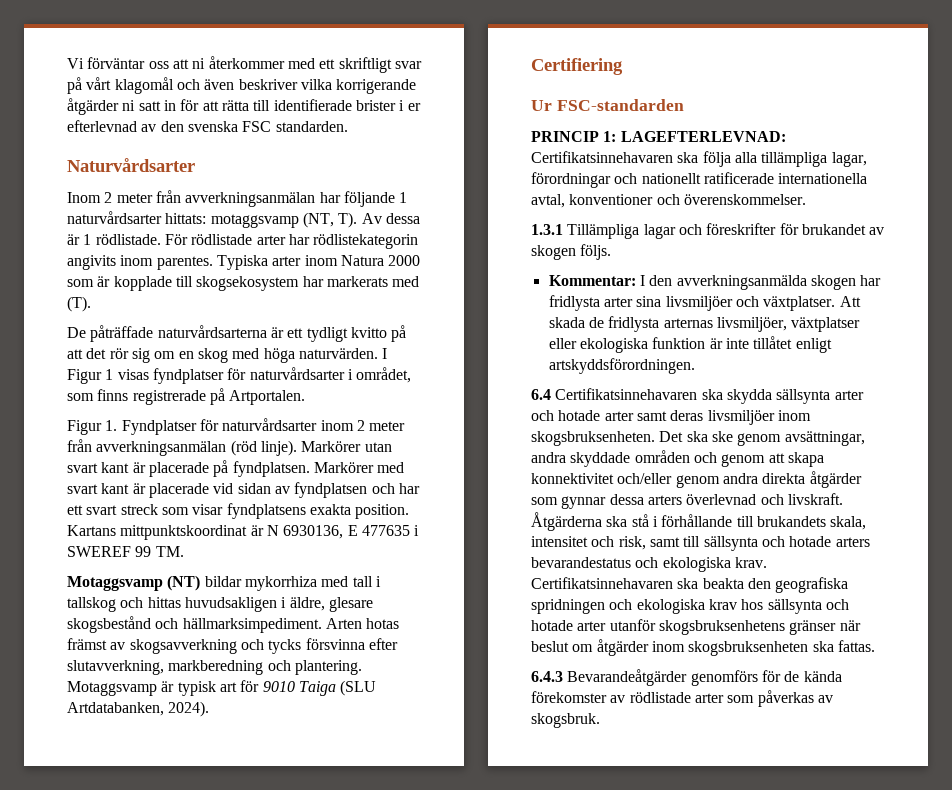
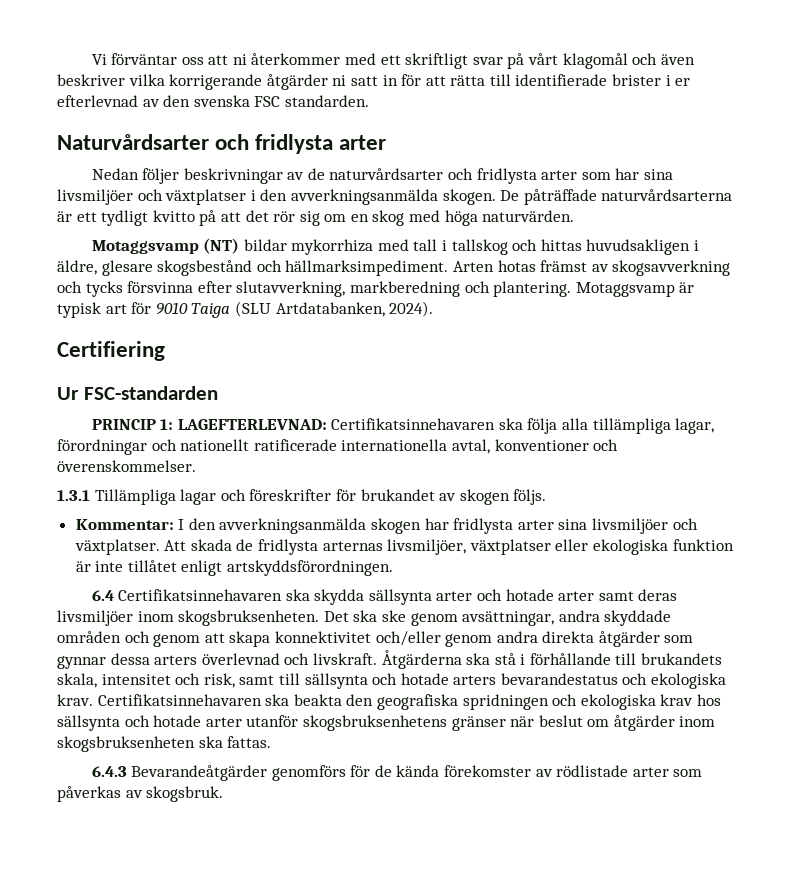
- Naturvårdsarter
- Inom 2 meter från avverkningsanmälan har följande 1 naturvårdsarter hittats: motaggsvamp (NT, T). Av dessa är 1 rödlistade. För rödlistade arter har rödlistekategorin angivits inom parentes. Typiska arter inom Natura 2000 som är kopplade till skogsekosystem har markerats med (T).
- De påträffade naturvårdsarterna är ett tydligt kvitto på att det rör sig om en skog med höga naturvärden. I Figur 1 visas fyndplatser för naturvårdsarter i området, som finns registrerade på Artportalen.
- Figur 1. Fyndplatser för naturvårdsarter inom 2 meter från avverkningsanmälan (röd linje). Markörer utan svart kant är placerade på fyndplatsen. Markörer med svart kant är placerade vid sidan av fyndplatsen och har ett svart streck som visar fyndplatsens exakta position. Kartans mittpunktskoordinat är N 6930136, E 477635 i SWEREF 99 TM.
+ Naturvårdsarter och fridlysta arter
+ Nedan följer beskrivningar av de naturvårdsarter och fridlysta arter som har sina livsmiljöer och växtplatser i den avverkningsanmälda skogen. De påträffade naturvårdsarterna är ett tydligt kvitto på att det rör sig om en skog med höga naturvärden.

